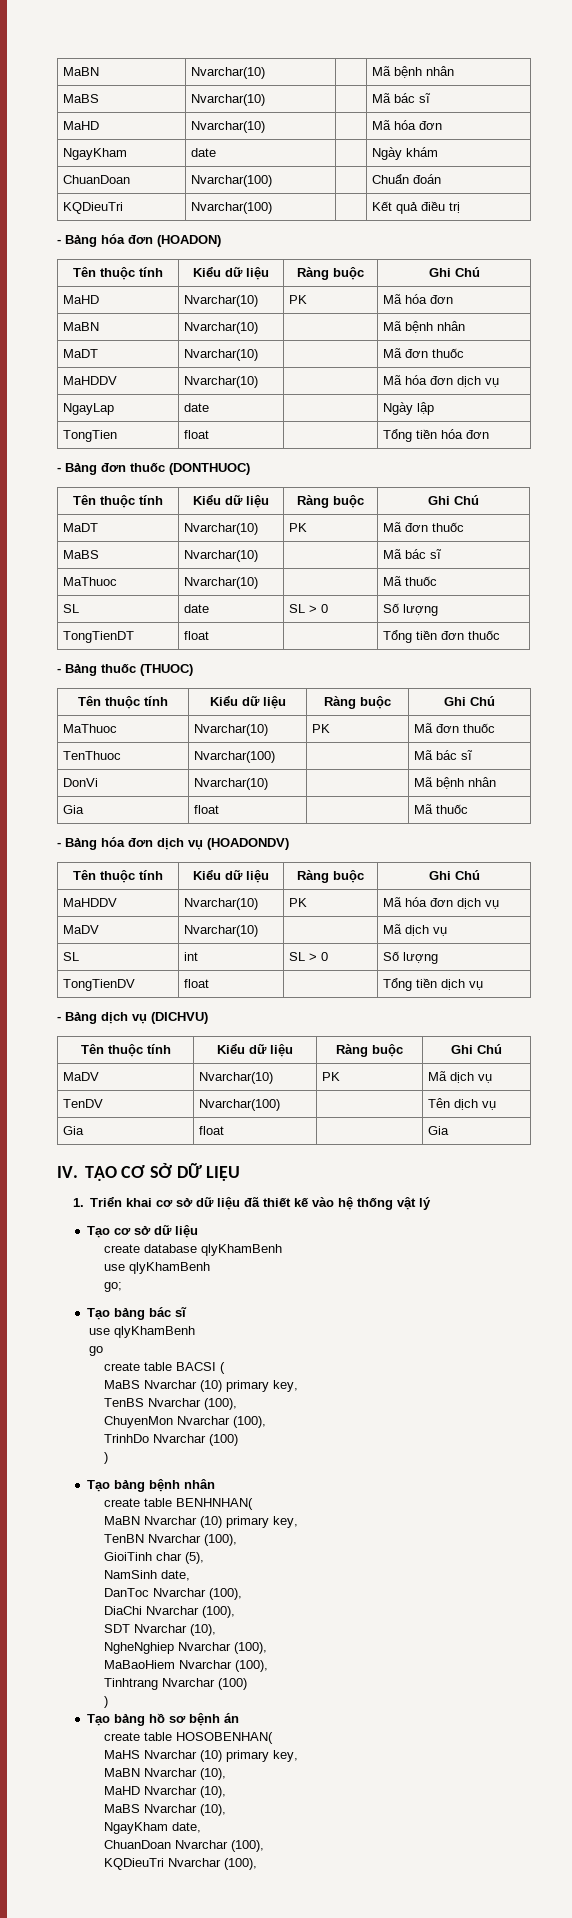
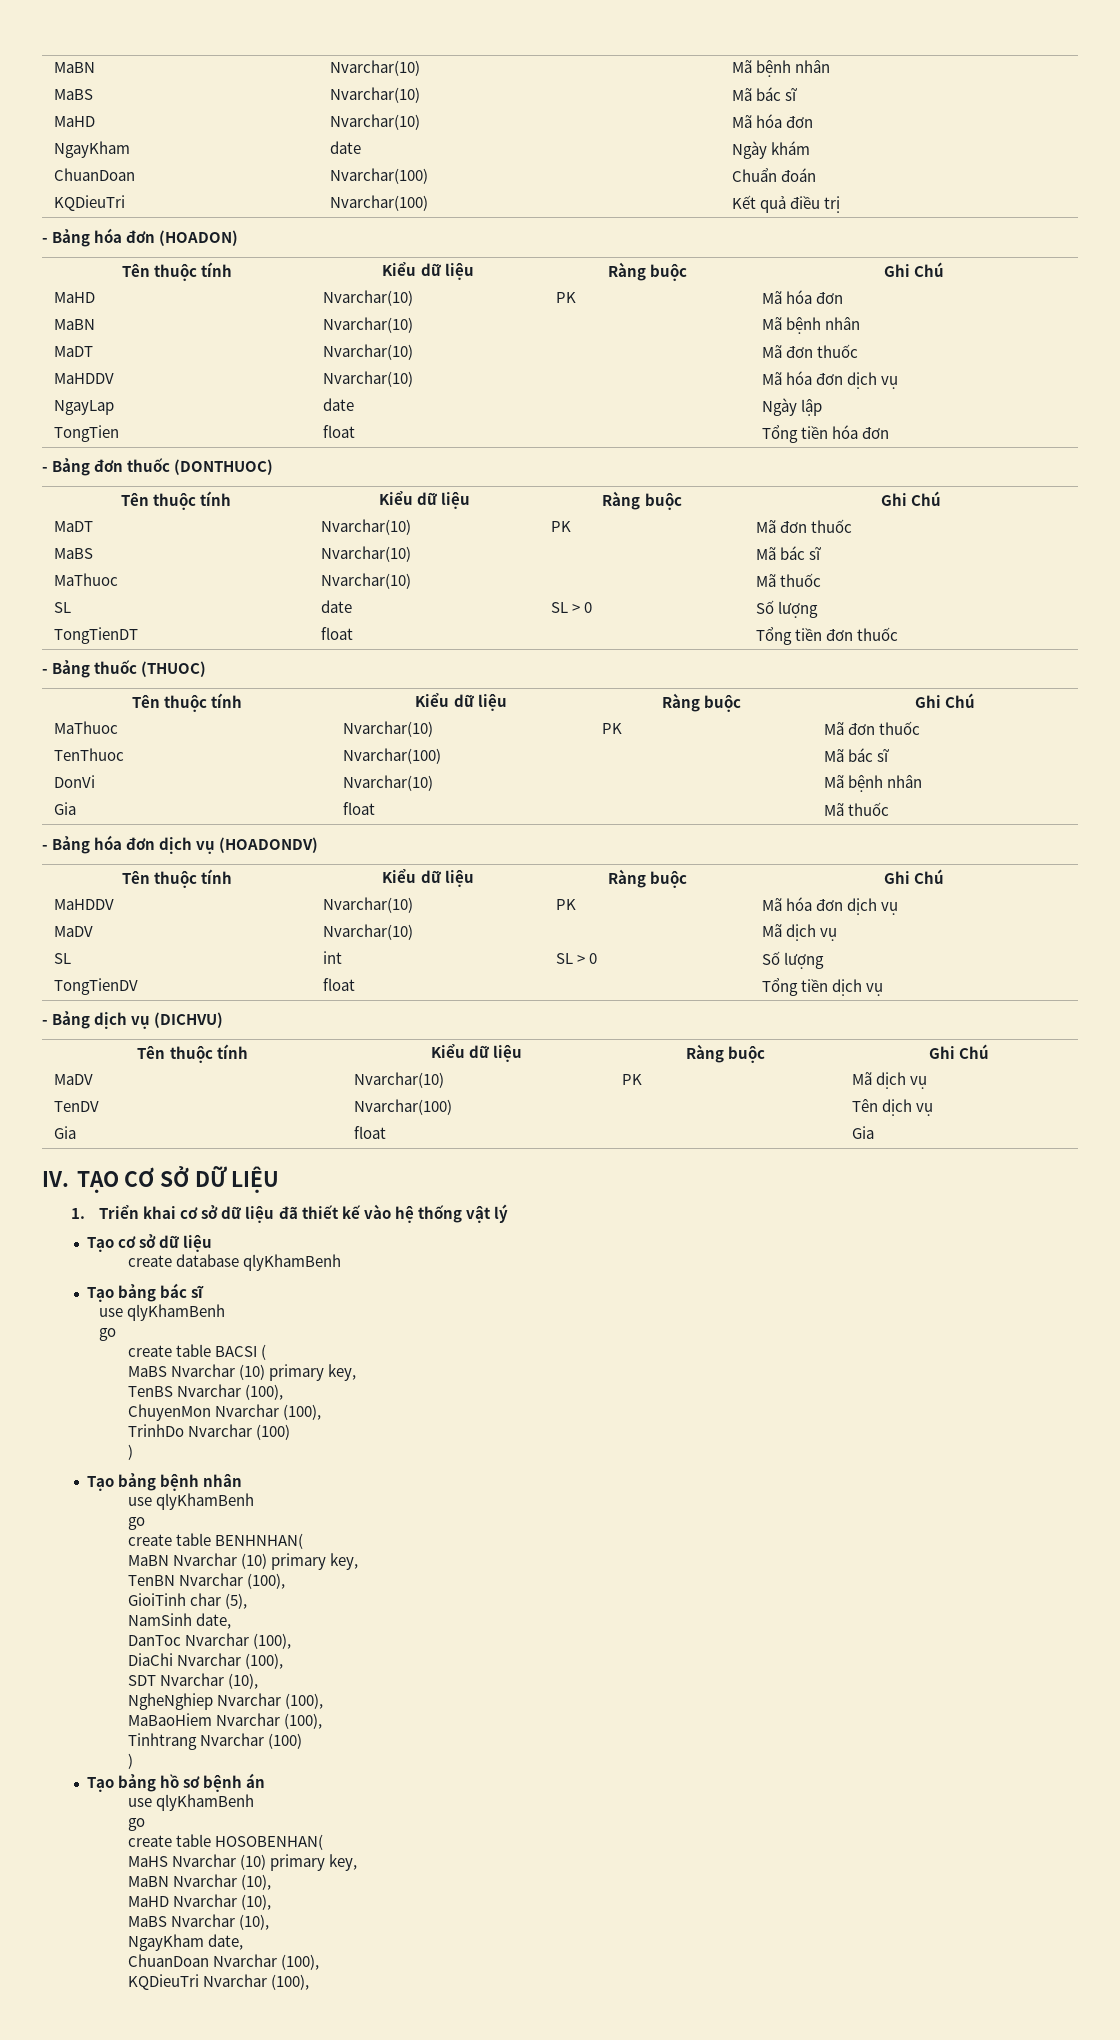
  create database qlyKhamBenh
- use qlyKhamBenh
- go;
  Tạo bảng bệnh nhân
+ use qlyKhamBenh
+ go
  Tạo bảng hồ sơ bệnh án
+ use qlyKhamBenh
+ go

